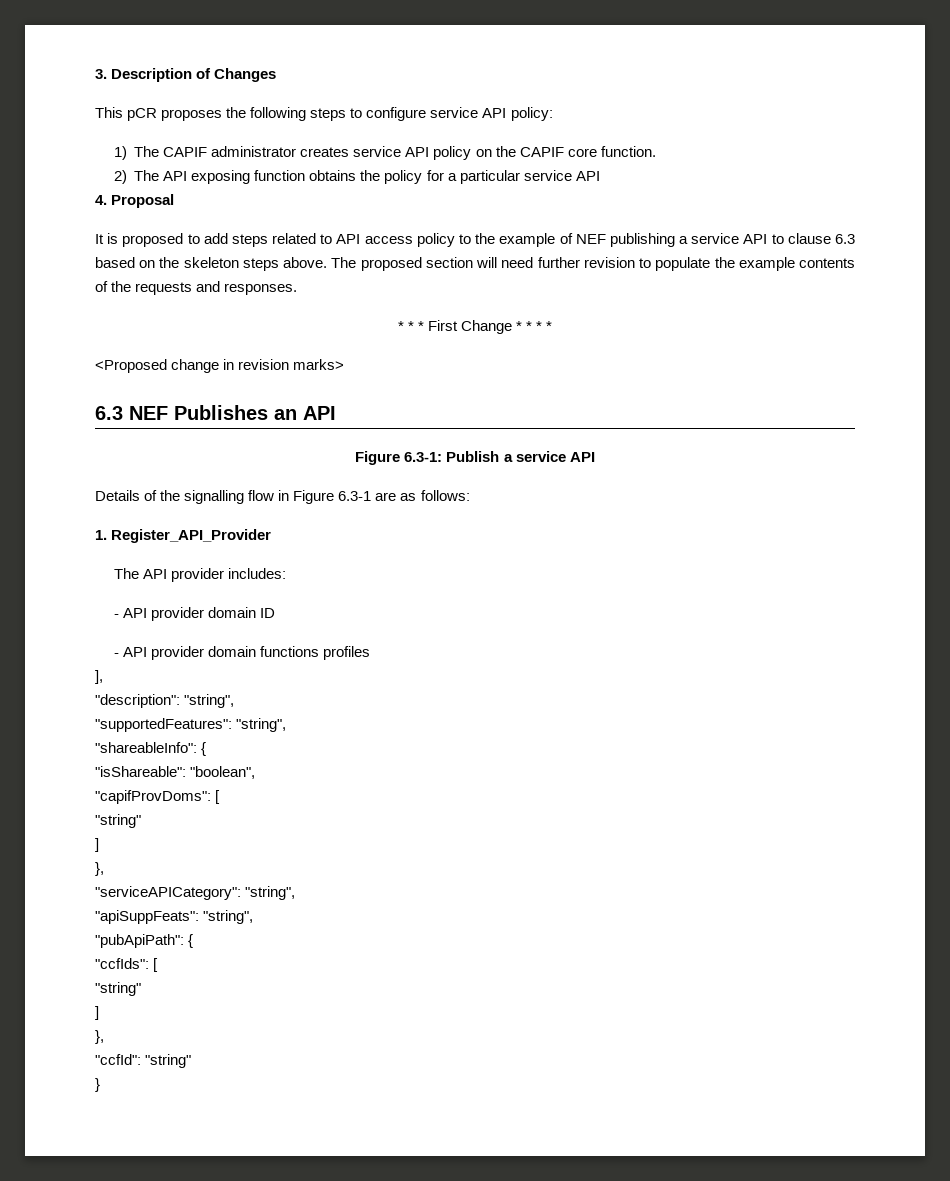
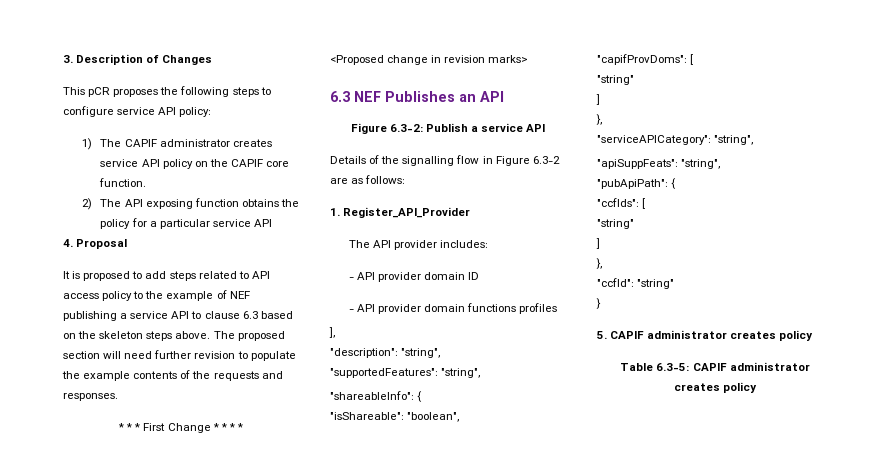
- Figure 6.3-1: Publish a service API
+ Figure 6.3-2: Publish a service API
- Details of the signalling flow in Figure 6.3-1 are as follows:
+ Details of the signalling flow in Figure 6.3-2 are as follows:
+ 5. CAPIF administrator creates policy
+ Table 6.3-5: CAPIF administrator creates policy

